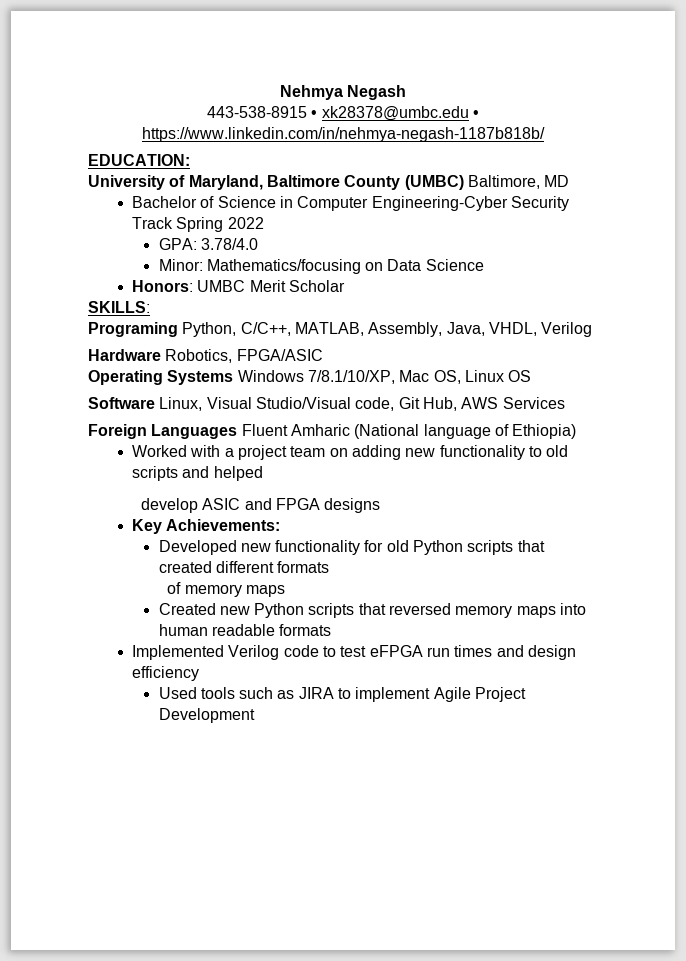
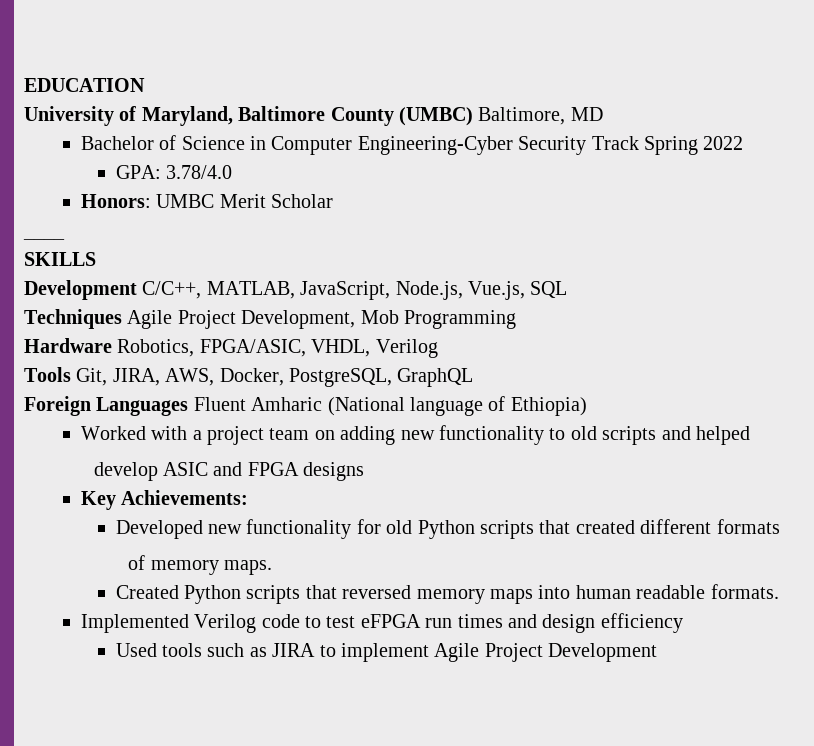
- Nehmya Negash
- 443-538-8915 • xk28378@umbc.edu • https://www.linkedin.com/in/nehmya-negash-1187b818b/
- EDUCATION:
+ EDUCATION
- Minor: Mathematics/focusing on Data Science
- SKILLS:
- Programing Python, C/C++, MATLAB, Assembly, Java, VHDL, Verilog
- Hardware Robotics, FPGA/ASIC
- Operating Systems Windows 7/8.1/10/XP, Mac OS, Linux OS
- Software Linux, Visual Studio/Visual code, Git Hub, AWS Services
+ ____
+ SKILLS
+ Development C/C++, MATLAB, JavaScript, Node.js, Vue.js, SQL
+ Techniques Agile Project Development, Mob Programming
+ Hardware Robotics, FPGA/ASIC, VHDL, Verilog
+ Tools Git, JIRA, AWS, Docker, PostgreSQL, GraphQL
- of memory maps
+ of memory maps.
- Created new Python scripts that reversed memory maps into human readable formats
+ Created Python scripts that reversed memory maps into human readable formats.

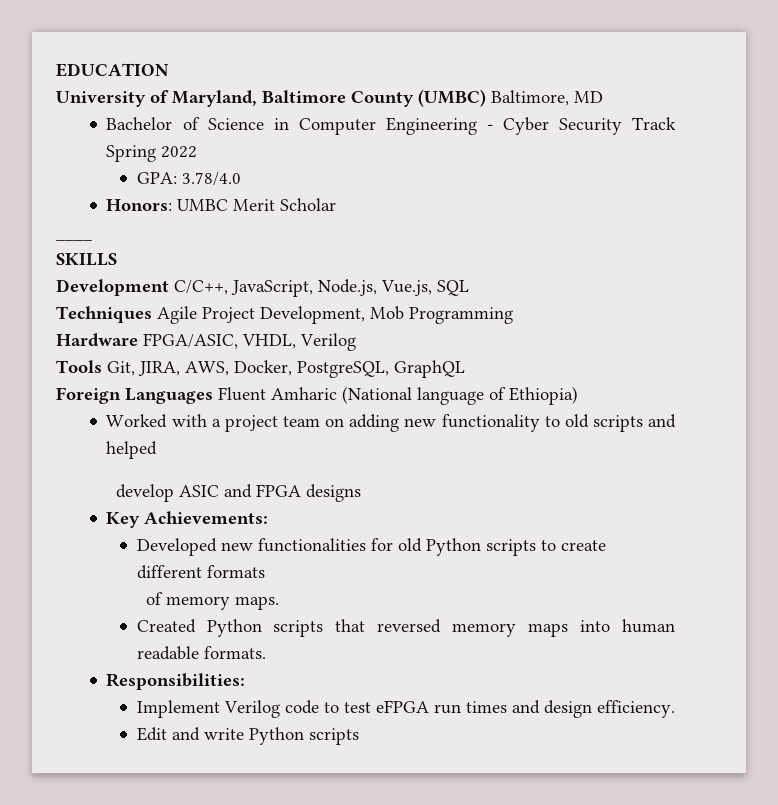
- Bachelor of Science in Computer Engineering-Cyber Security Track Spring 2022
+ Bachelor of Science in Computer Engineering - Cyber Security Track Spring 2022
- Development C/C++, MATLAB, JavaScript, Node.js, Vue.js, SQL
+ Development C/C++, JavaScript, Node.js, Vue.js, SQL
- Hardware Robotics, FPGA/ASIC, VHDL, Verilog
+ Hardware FPGA/ASIC, VHDL, Verilog
- Developed new functionality for old Python scripts that created different formats
+ Developed new functionalities for old Python scripts to create different formats
- Implemented Verilog code to test eFPGA run times and design efficiency
- Used tools such as JIRA to implement Agile Project Development
+ Responsibilities:
+ Implement Verilog code to test eFPGA run times and design efficiency.
+ Edit and write Python scripts

